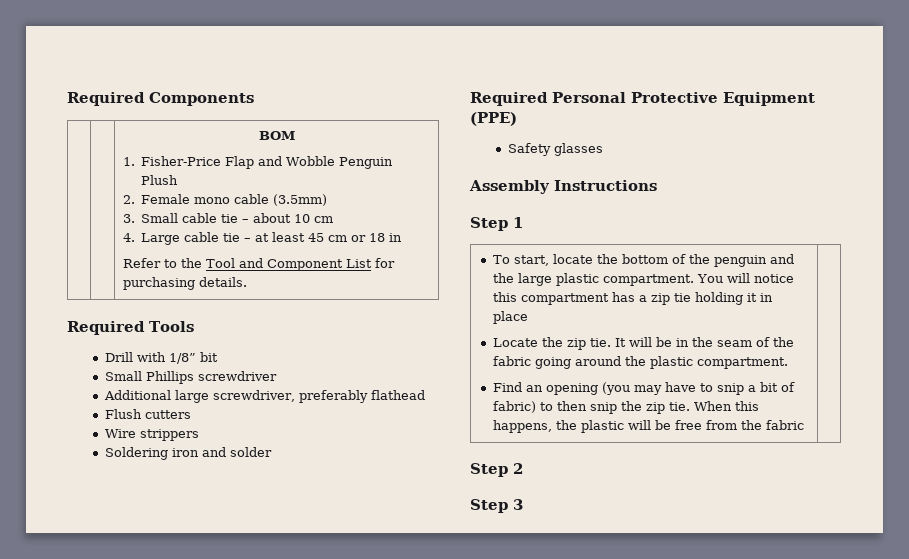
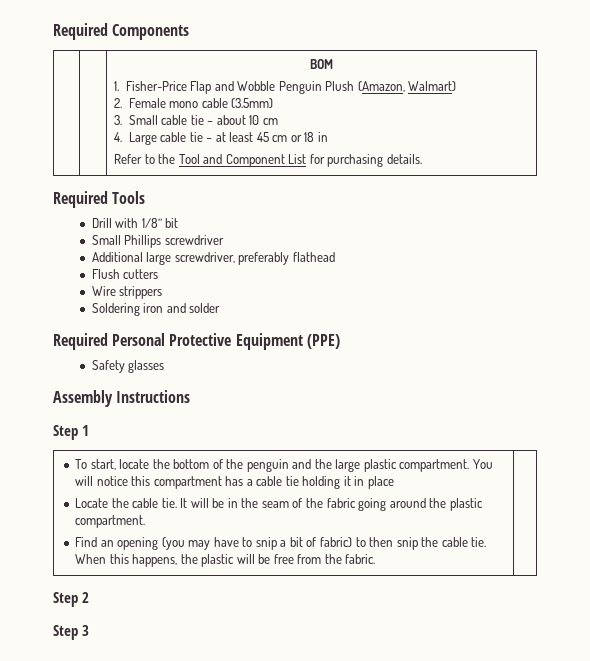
- 1. Fisher-Price Flap and Wobble Penguin Plush
+ 1. Fisher-Price Flap and Wobble Penguin Plush (Amazon, Walmart)
- You will notice this compartment has a zip tie holding it in place
+ You will notice this compartment has a cable tie holding it in place
- Locate the zip tie.
+ Locate the cable tie.
- Find an opening (you may have to snip a bit of fabric) to then snip the zip tie.
+ Find an opening (you may have to snip a bit of fabric) to then snip the cable tie.
- When this happens, the plastic will be free from the fabric
+ When this happens, the plastic will be free from the fabric.

